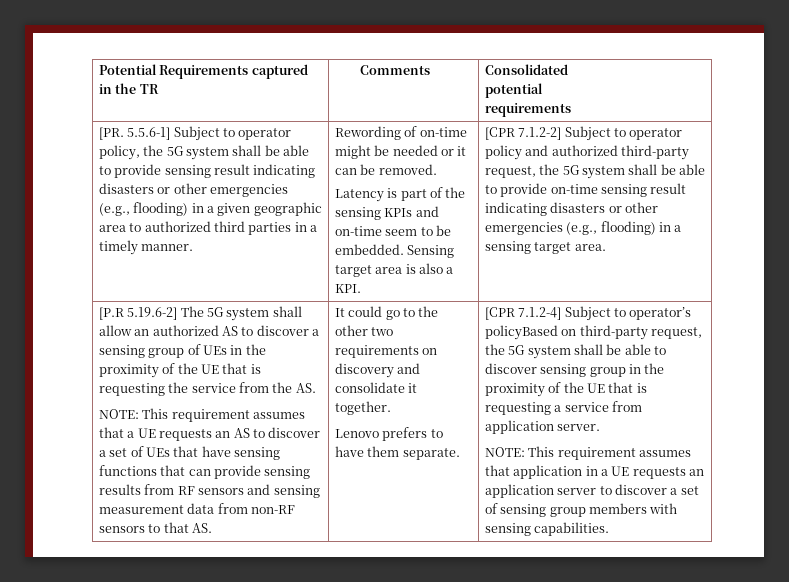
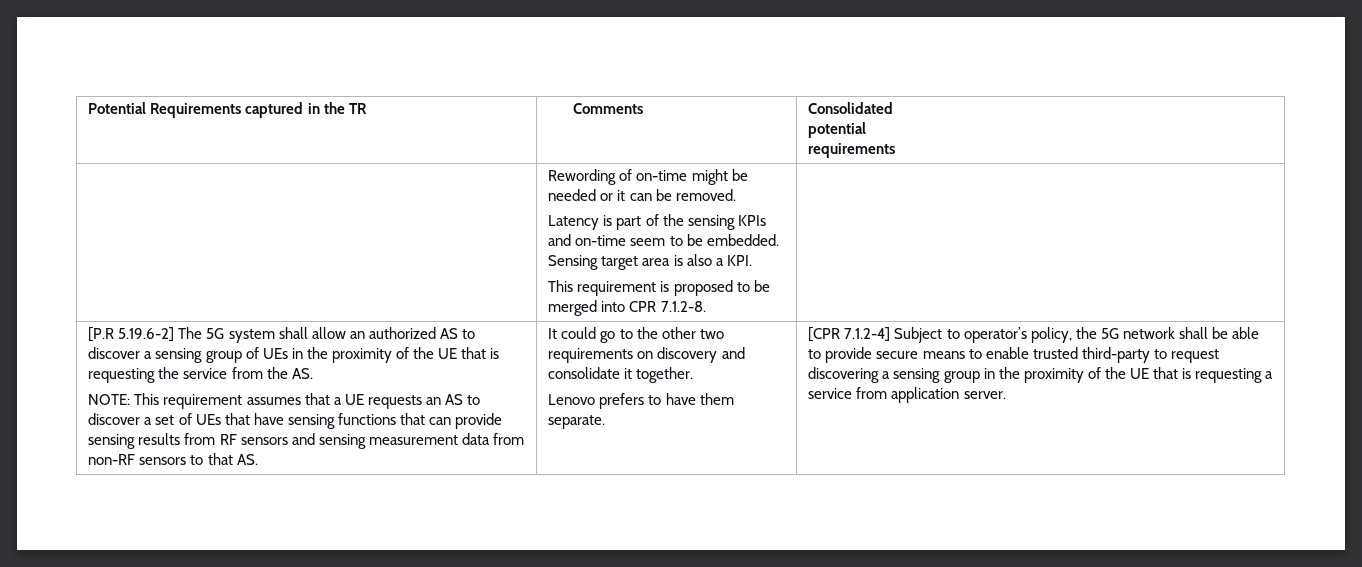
- [PR. 5.5.6-1] Subject to operator policy, the 5G system shall be able to provide sensing result indicating disasters or other emergencies (e.g., flooding) in a given geographic area to authorized third parties in a timely manner.
- [CPR 7.1.2-2] Subject to operator policy and authorized third-party request, the 5G system shall be able to provide on-time sensing result indicating disasters or other emergencies (e.g., flooding) in a sensing target area.
+ This requirement is proposed to be merged into CPR 7.1.2-8.
- [CPR 7.1.2-4] Subject to operator’s policyBased on third-party request, the 5G system shall be able to discover sensing group in the proximity of the UE that is requesting a service from application server.
+ [CPR 7.1.2-4] Subject to operator’s policy, the 5G network shall be able to provide secure means to enable trusted third-party to request discovering a sensing group in the proximity of the UE that is requesting a service from application server.
- NOTE: This requirement assumes that application in a UE requests an application server to discover a set of sensing group members with sensing capabilities.

